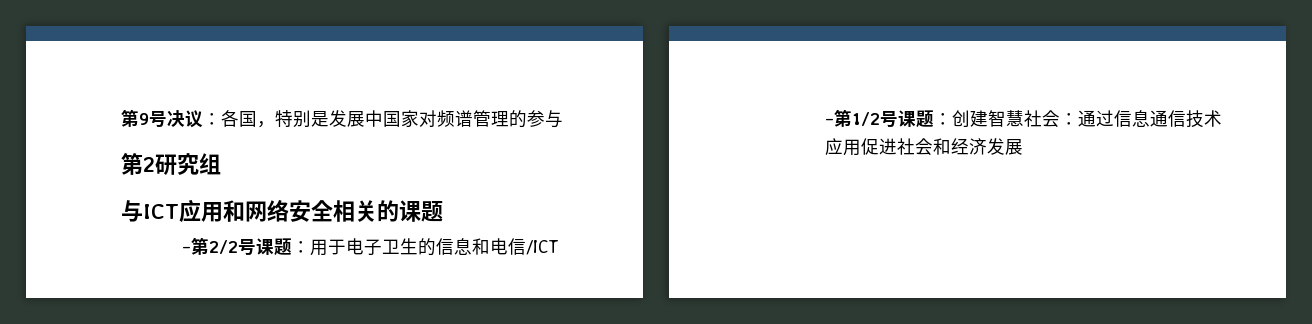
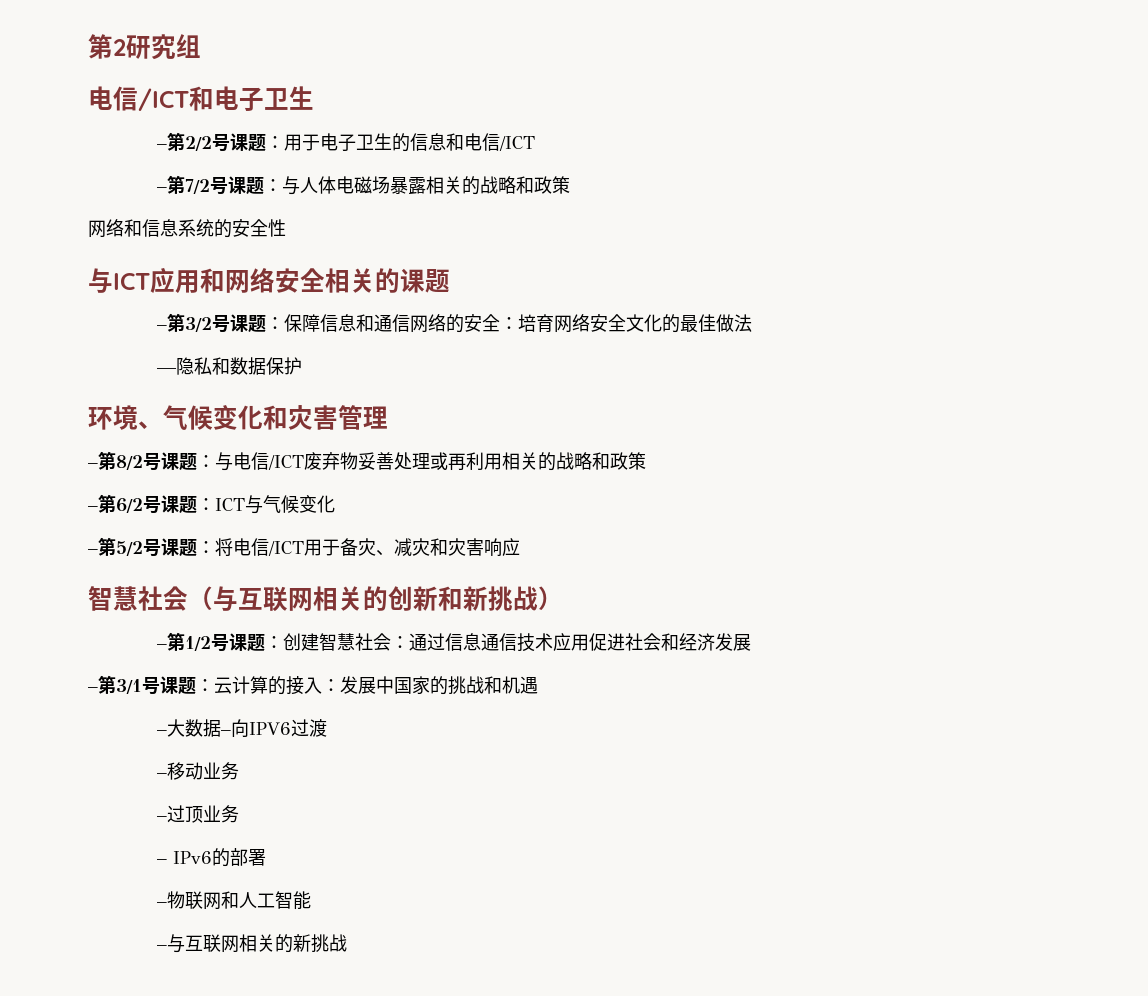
- 第9号决议：各国，特别是发展中国家对频谱管理的参与
  第2研究组
- 与ICT应用和网络安全相关的课题
+ 电信/ICT和电子卫生
+ –第7/2号课题：与人体电磁场暴露相关的战略和政策
+ 网络和信息系统的安全性
+ 与ICT应用和网络安全相关的课题
+ –第3/2号课题：保障信息和通信网络的安全：培育网络安全文化的最佳做法
+ —隐私和数据保护
+ 环境、气候变化和灾害管理
+ –第8/2号课题：与电信/ICT废弃物妥善处理或再利用相关的战略和政策
+ –第6/2号课题：ICT与气候变化
+ –第5/2号课题：将电信/ICT用于备灾、减灾和灾害响应
+ 智慧社会（与互联网相关的创新和新挑战）
+ –第3/1号课题：云计算的接入：发展中国家的挑战和机遇
+ –大数据–向IPV6过渡
+ –移动业务
+ –过顶业务
+ – IPv6的部署
+ –物联网和人工智能
+ –与互联网相关的新挑战

